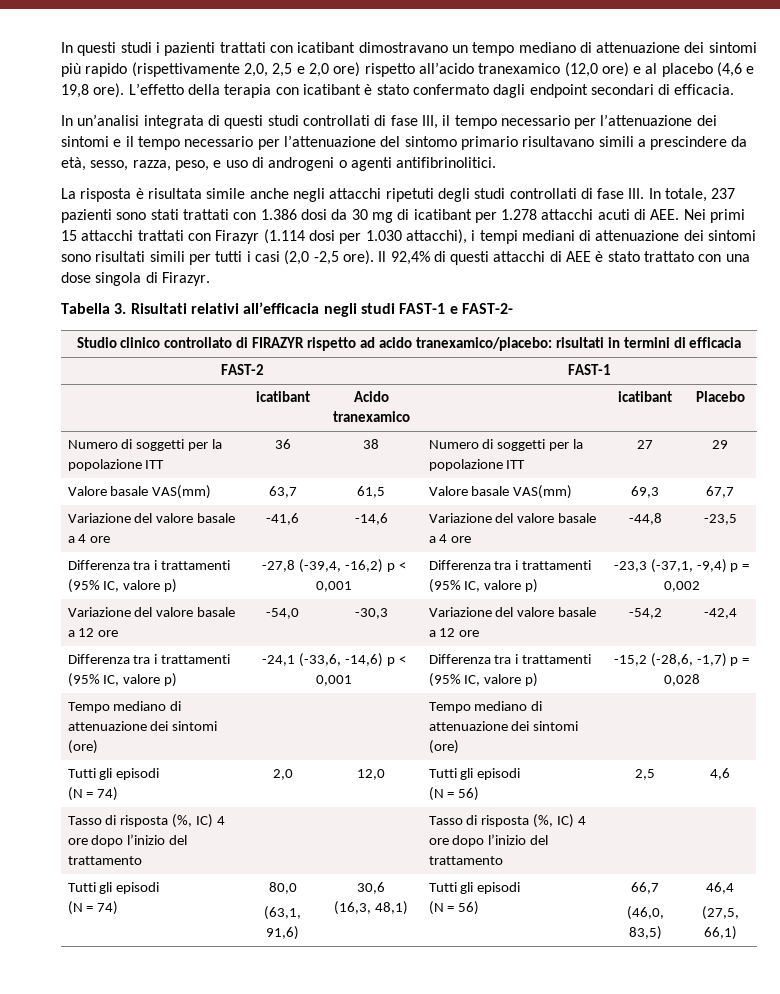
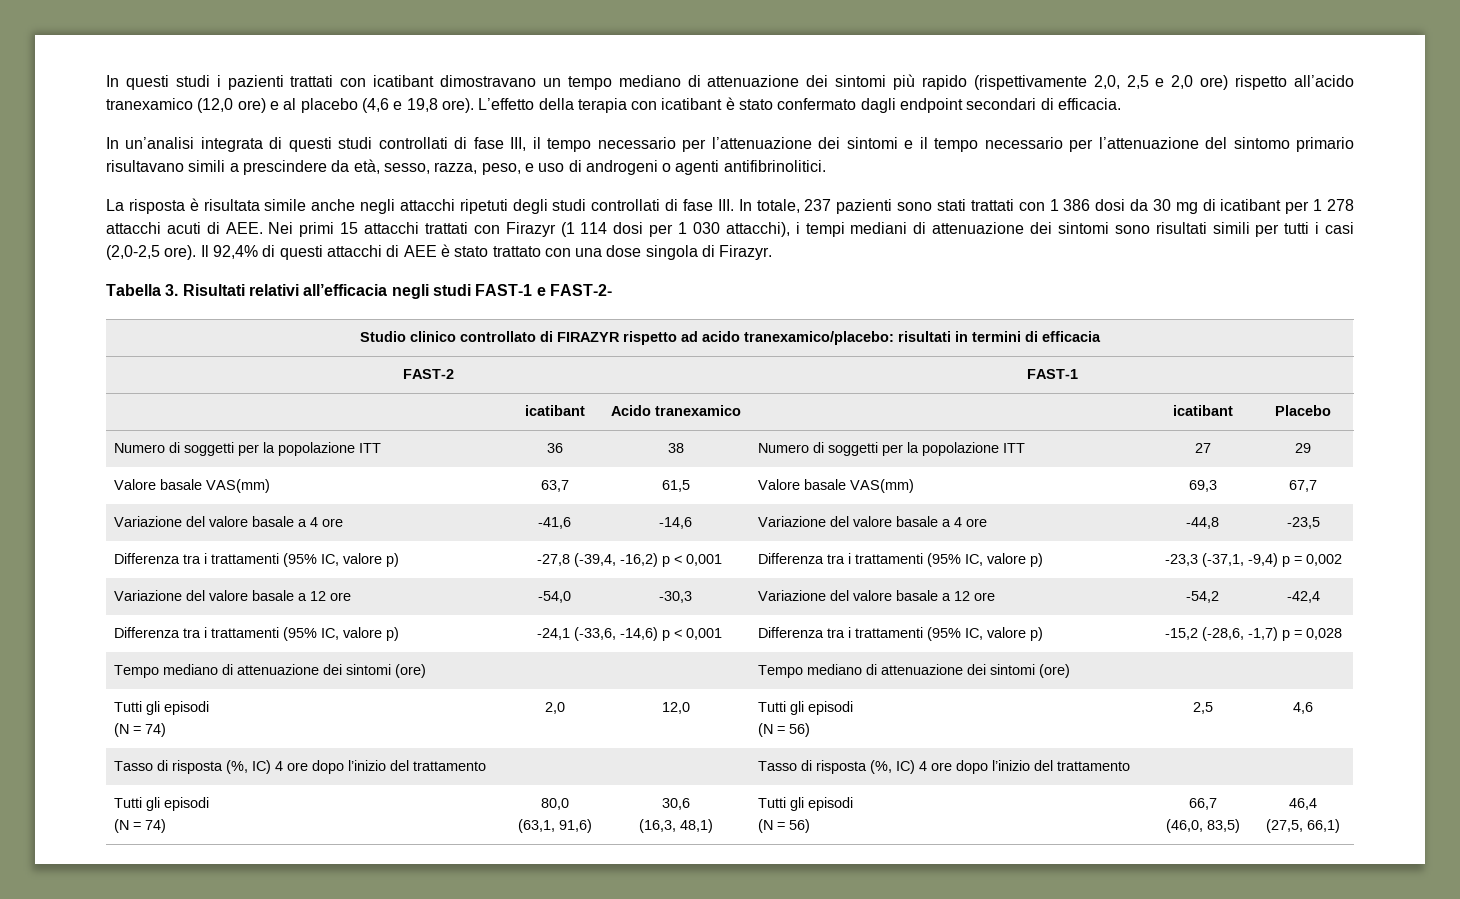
- La risposta è risultata simile anche negli attacchi ripetuti degli studi controllati di fase III. In totale, 237 pazienti sono stati trattati con 1.386 dosi da 30 mg di icatibant per 1.278 attacchi acuti di AEE. Nei primi 15 attacchi trattati con Firazyr (1.114 dosi per 1.030 attacchi), i tempi mediani di attenuazione dei sintomi sono risultati simili per tutti i casi (2,0 -2,5 ore).
+ La risposta è risultata simile anche negli attacchi ripetuti degli studi controllati di fase III. In totale, 237 pazienti sono stati trattati con 1 386 dosi da 30 mg di icatibant per 1 278 attacchi acuti di AEE. Nei primi 15 attacchi trattati con Firazyr (1 114 dosi per 1 030 attacchi), i tempi mediani di attenuazione dei sintomi sono risultati simili per tutti i casi (2,0-2,5 ore).

